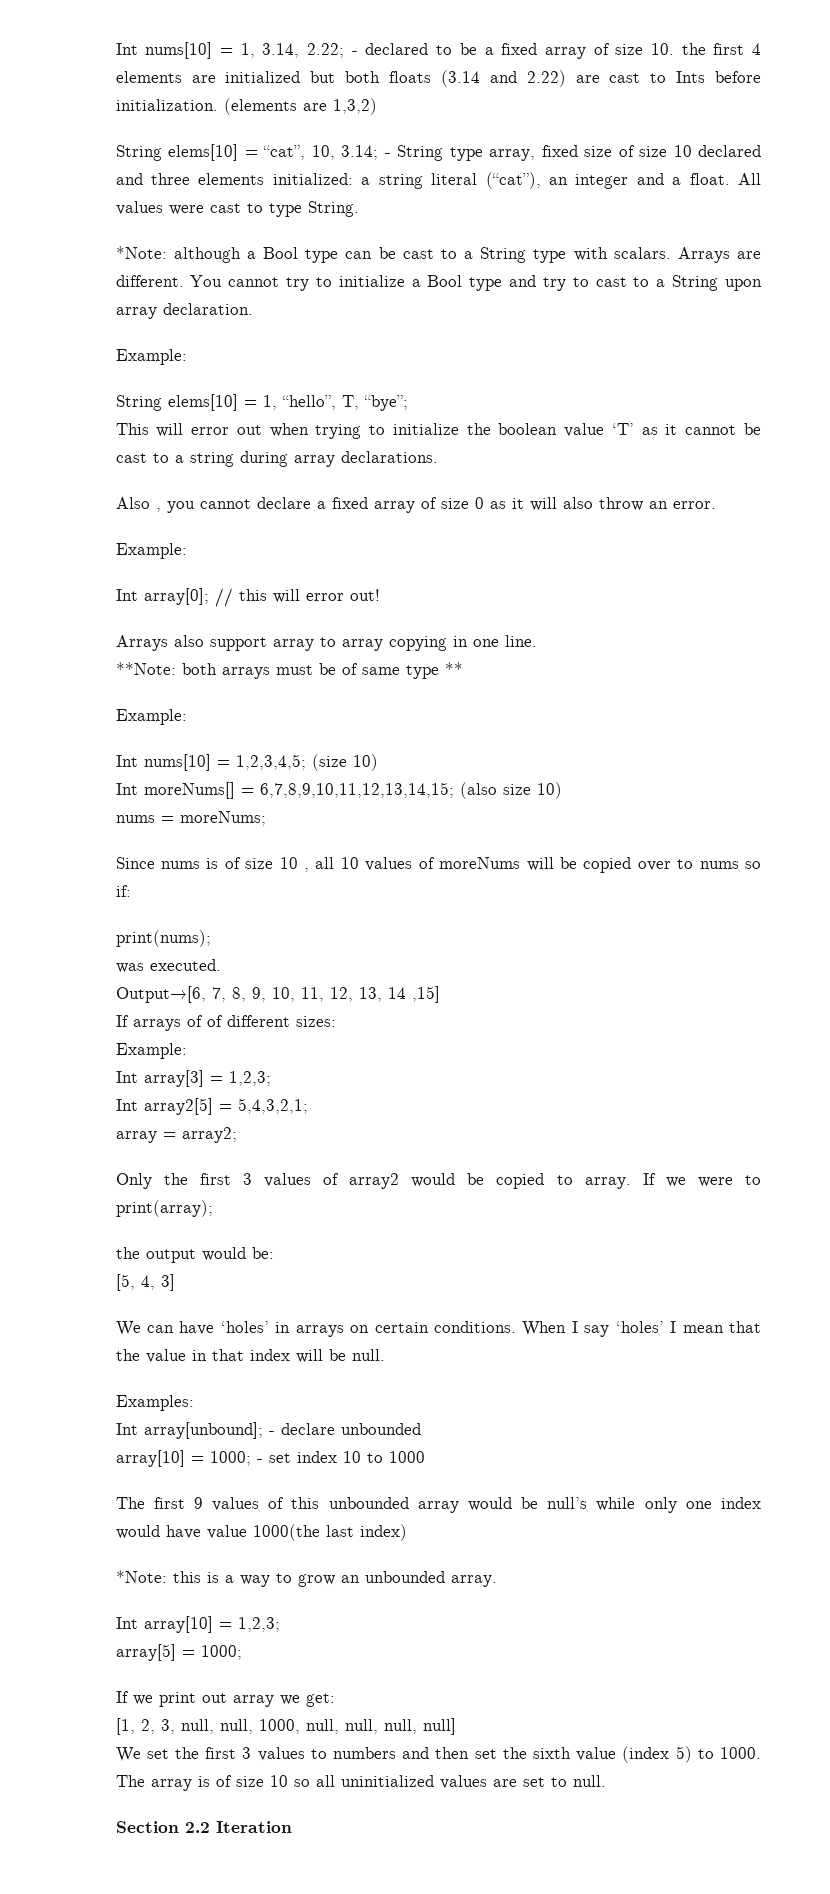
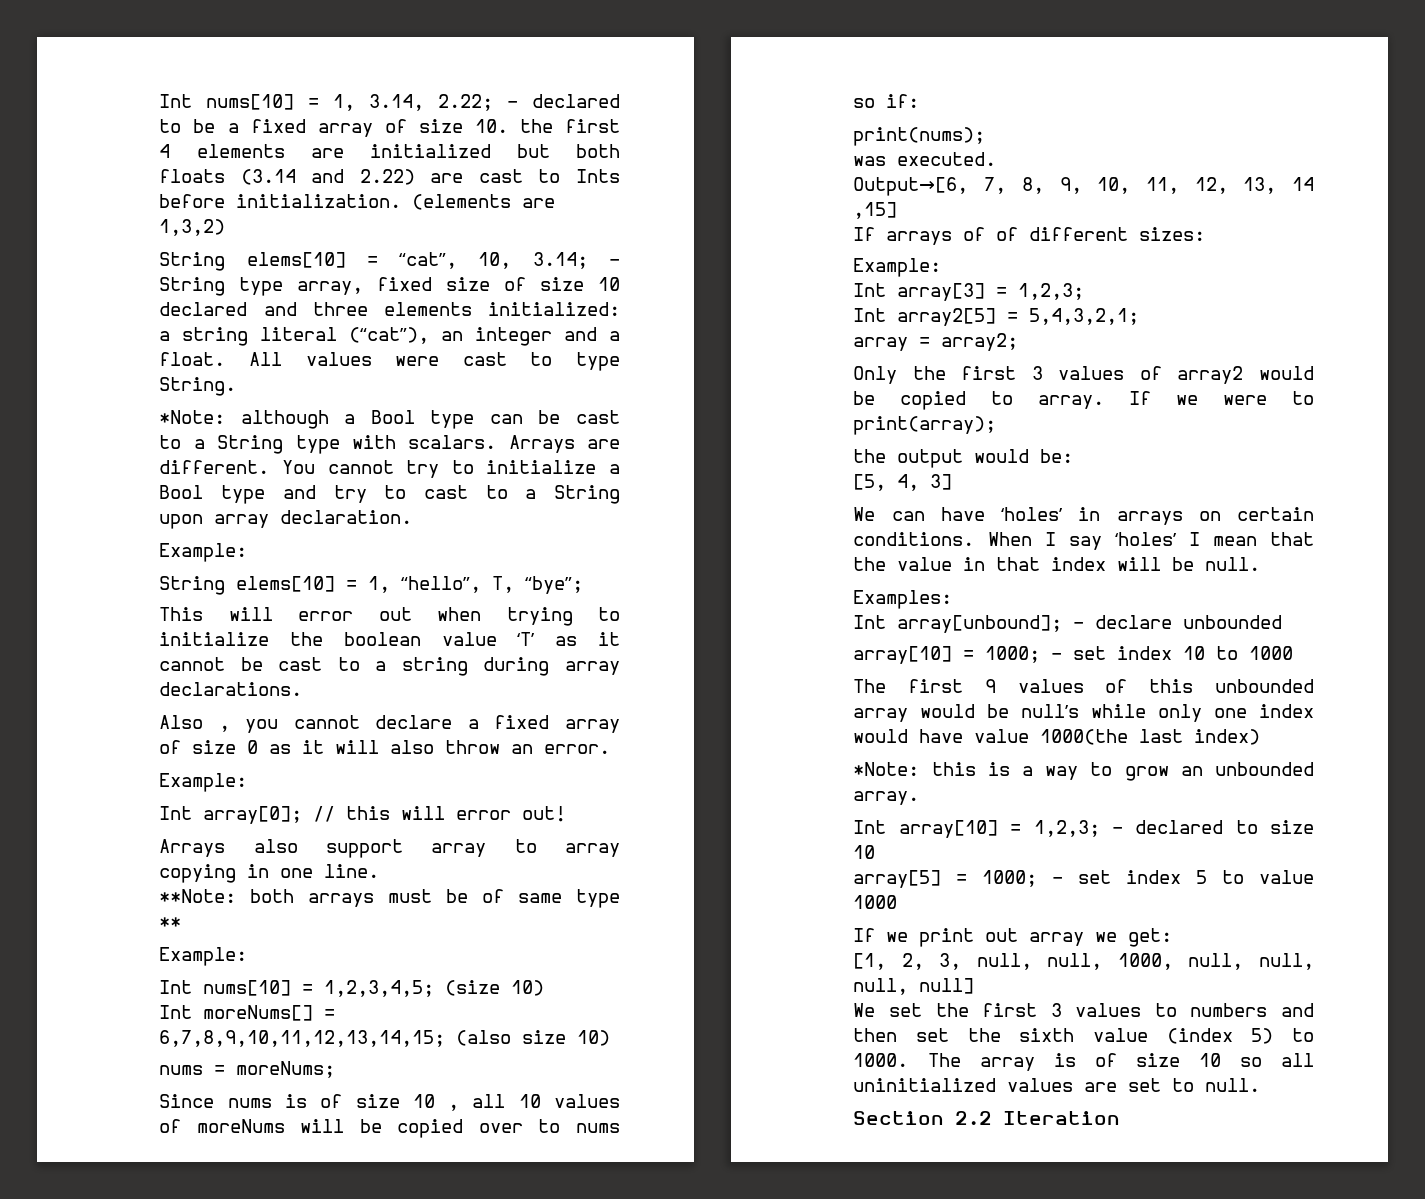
- Int array[10] = 1,2,3;
- array[5] = 1000;
+ Int array[10] = 1,2,3; - declared to size 10
+ array[5] = 1000; - set index 5 to value 1000

